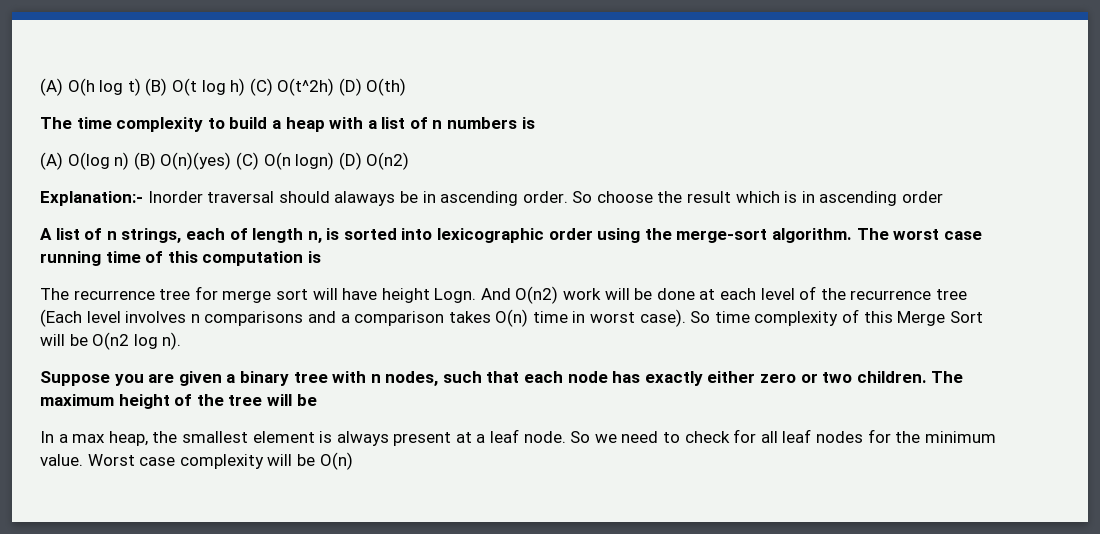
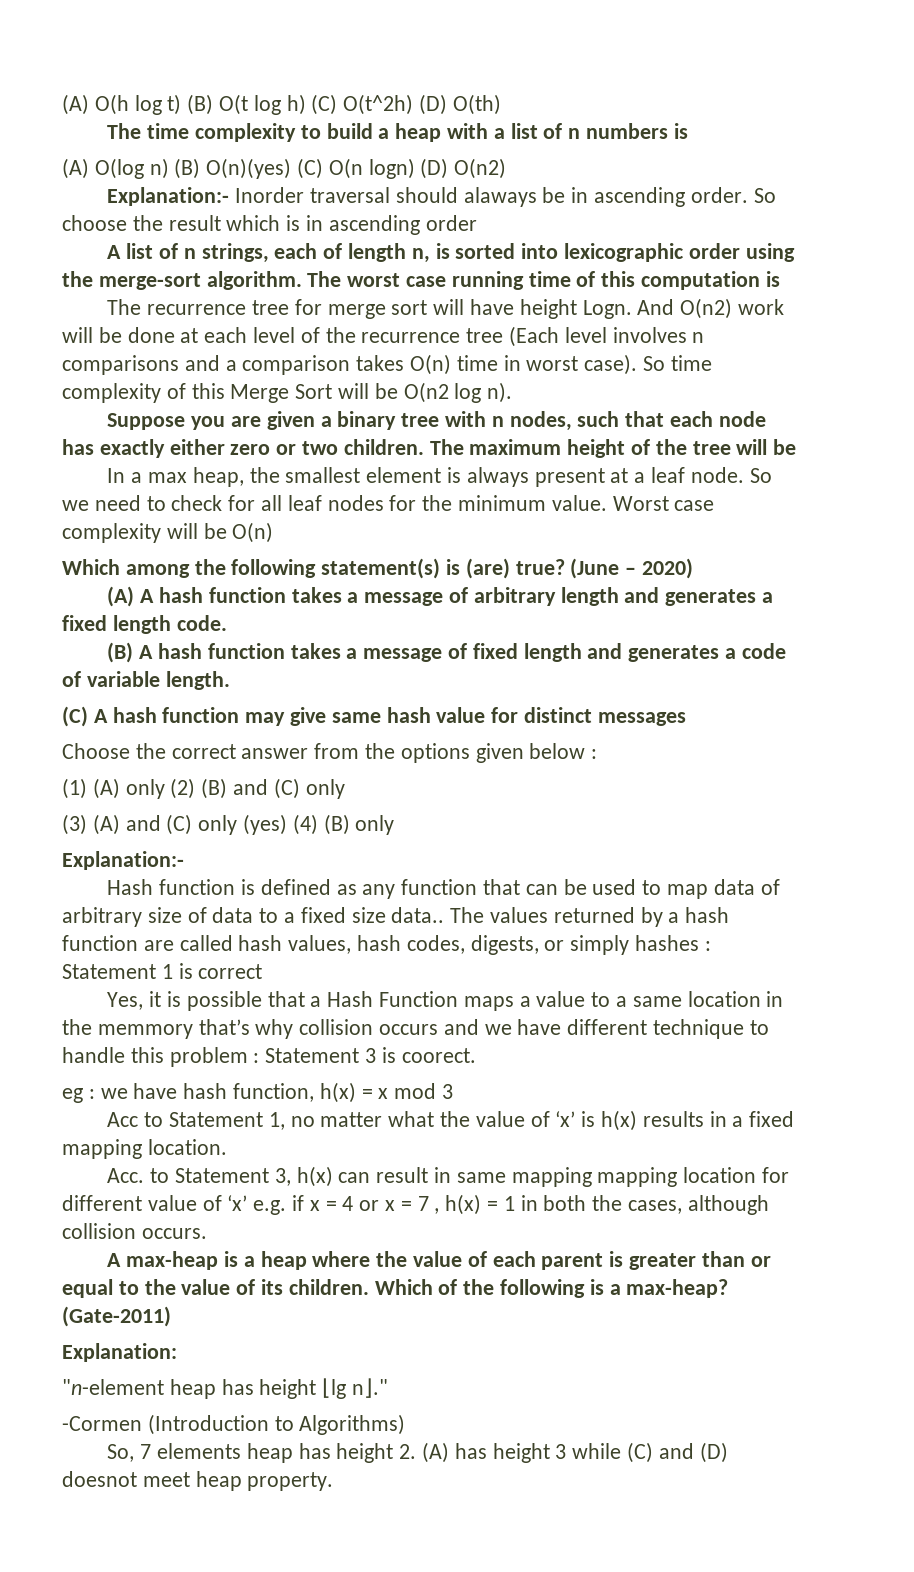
+ Which among the following statement(s) is (are) true? (June – 2020)
+ (A) A hash function takes a message of arbitrary length and generates a fixed length code.
+ (B) A hash function takes a message of fixed length and generates a code of variable length.
+ (C) A hash function may give same hash value for distinct messages
+ Choose the correct answer from the options given below :
+ (1) (A) only (2) (B) and (C) only
+ (3) (A) and (C) only (yes) (4) (B) only
+ Explanation:-
+ Hash function is defined as any function that can be used to map data of arbitrary size of data to a fixed size data.. The values returned by a hash function are called hash values, hash codes, digests, or simply hashes : Statement 1 is correct
+ Yes, it is possible that a Hash Function maps a value to a same location in the memmory that’s why collision occurs and we have different technique to handle this problem : Statement 3 is coorect.
+ eg : we have hash function, h(x) = x mod 3
+ Acc to Statement 1, no matter what the value of ‘x’ is h(x) results in a fixed mapping location.
+ Acc. to Statement 3, h(x) can result in same mapping mapping location for different value of ‘x’ e.g. if x = 4 or x = 7 , h(x) = 1 in both the cases, although collision occurs.
+ A max-heap is a heap where the value of each parent is greater than or equal to the value of its children. Which of the following is a max-heap? (Gate-2011)
+ Explanation:
+ "n-element heap has height ⌊lg n⌋."
+ -Cormen (Introduction to Algorithms)
+ So, 7 elements heap has height 2. (A) has height 3 while (C) and (D) doesnot meet heap property.

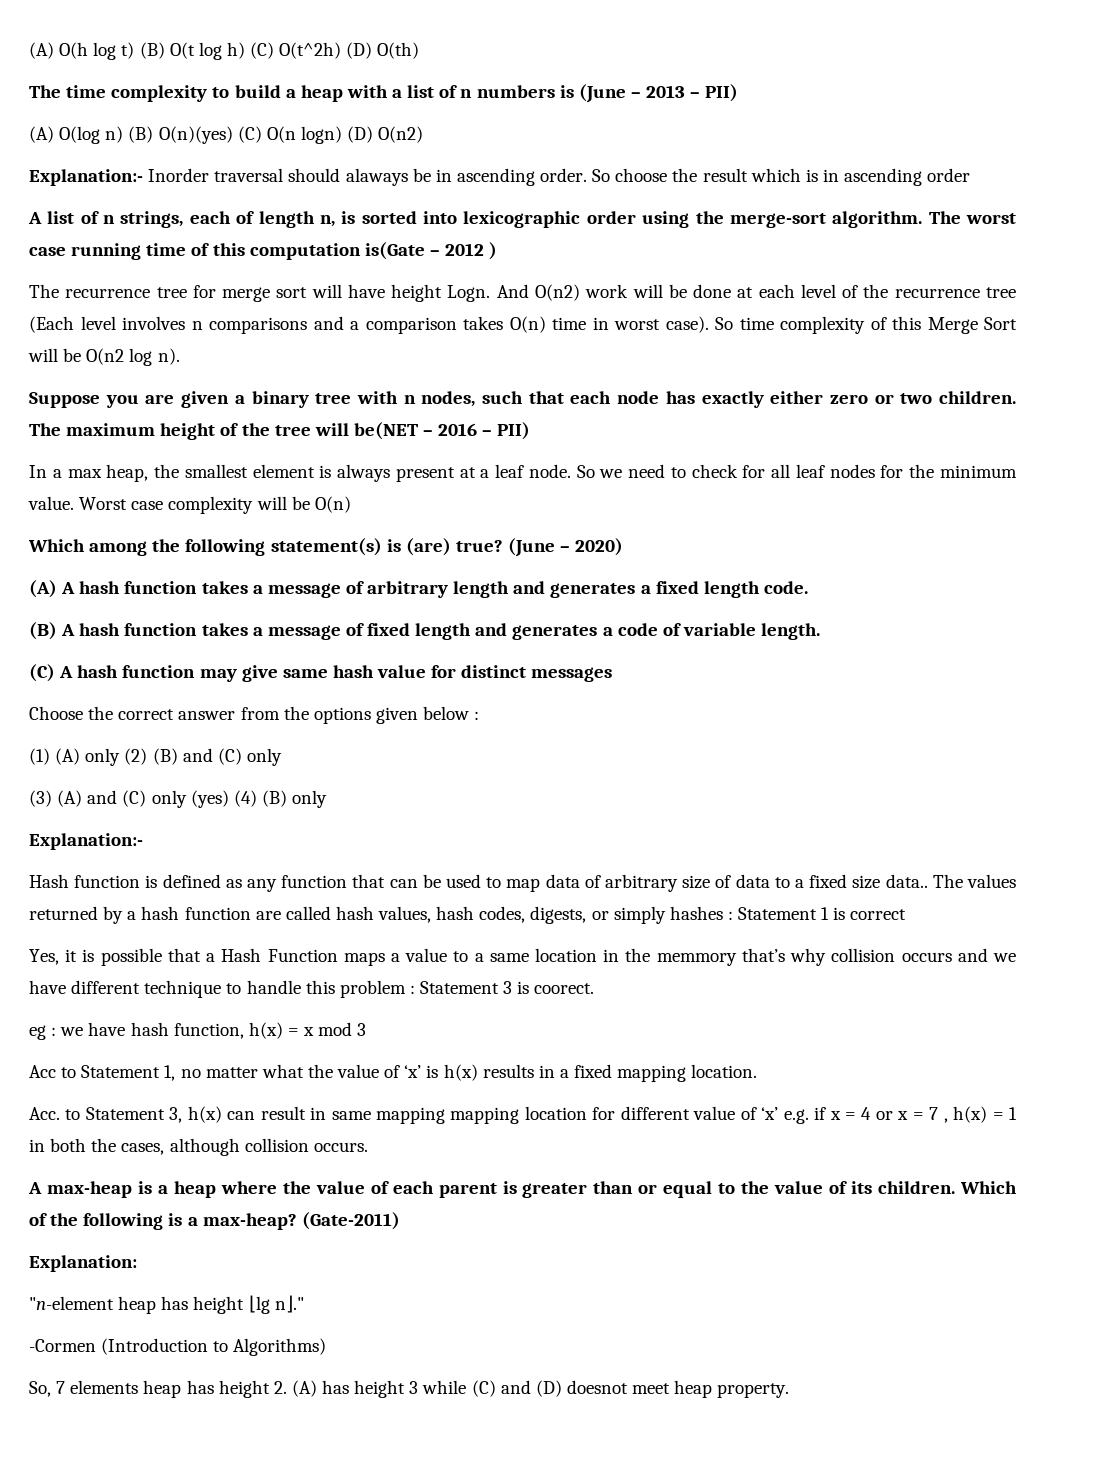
- The time complexity to build a heap with a list of n numbers is
+ The time complexity to build a heap with a list of n numbers is (June – 2013 – PII)
- The worst case running time of this computation is
+ The worst case running time of this computation is(Gate – 2012 )
- The maximum height of the tree will be
+ The maximum height of the tree will be(NET – 2016 – PII)

